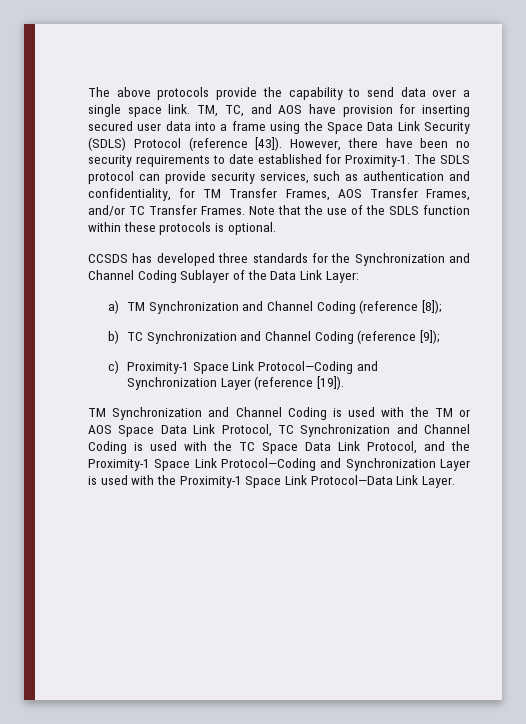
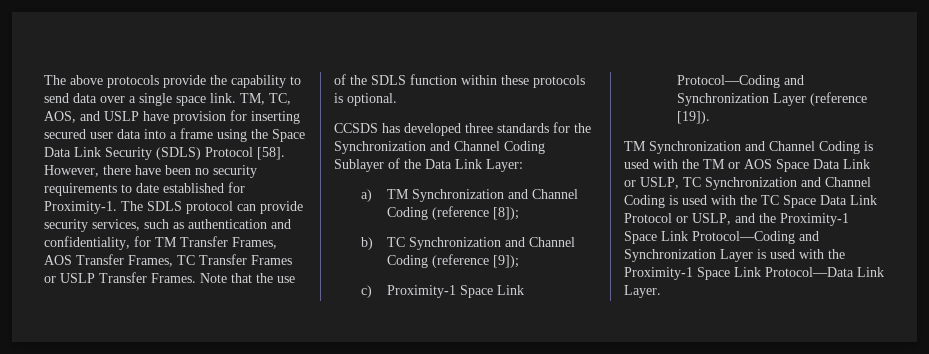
- TM, TC, and AOS have provision for inserting secured user data into a frame using the Space Data Link Security (SDLS) Protocol (reference [43]).
+ TM, TC, AOS, and USLP have provision for inserting secured user data into a frame using the Space Data Link Security (SDLS) Protocol [58].
- The SDLS protocol can provide security services, such as authentication and confidentiality, for TM Transfer Frames, AOS Transfer Frames, and/or TC Transfer Frames.
+ The SDLS protocol can provide security services, such as authentication and confidentiality, for TM Transfer Frames, AOS Transfer Frames, TC Transfer Frames or USLP Transfer Frames.
- TM Synchronization and Channel Coding is used with the TM or AOS Space Data Link Protocol, TC Synchronization and Channel Coding is used with the TC Space Data Link Protocol, and the Proximity-1 Space Link Protocol—Coding and Synchronization Layer is used with the Proximity-1 Space Link Protocol—Data Link Layer.
+ TM Synchronization and Channel Coding is used with the TM or AOS Space Data Link or USLP, TC Synchronization and Channel Coding is used with the TC Space Data Link Protocol or USLP, and the Proximity-1 Space Link Protocol—Coding and Synchronization Layer is used with the Proximity-1 Space Link Protocol—Data Link Layer.

